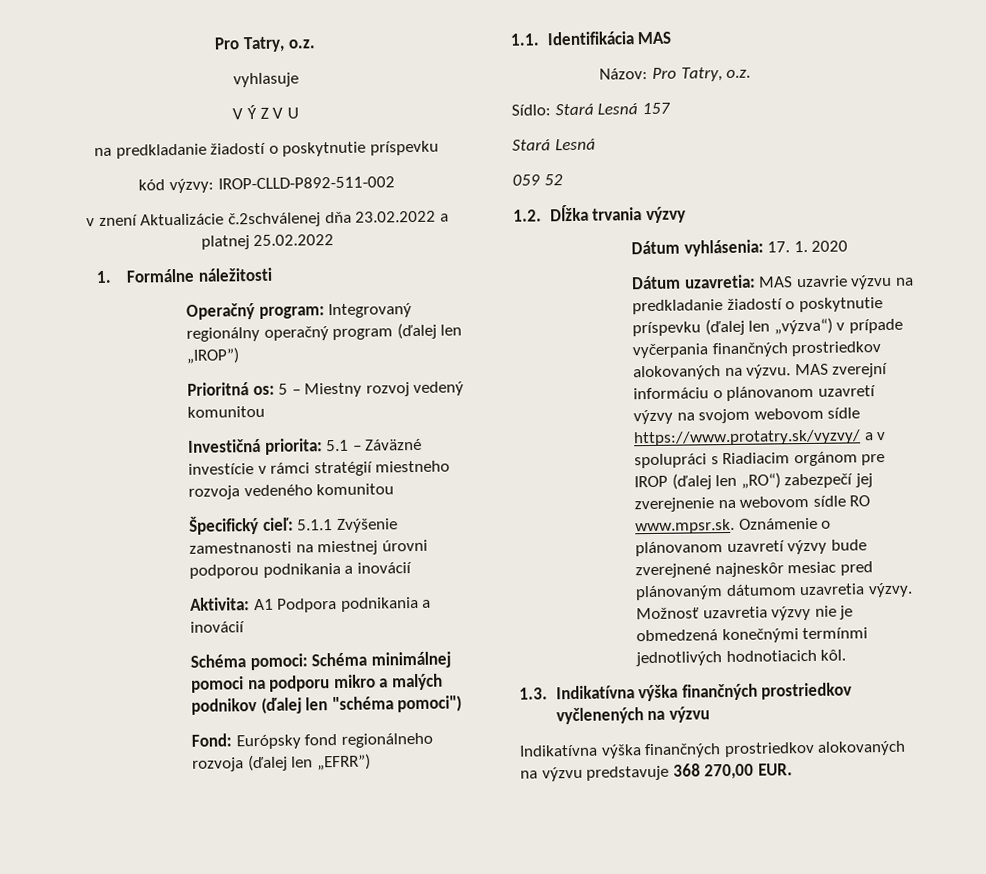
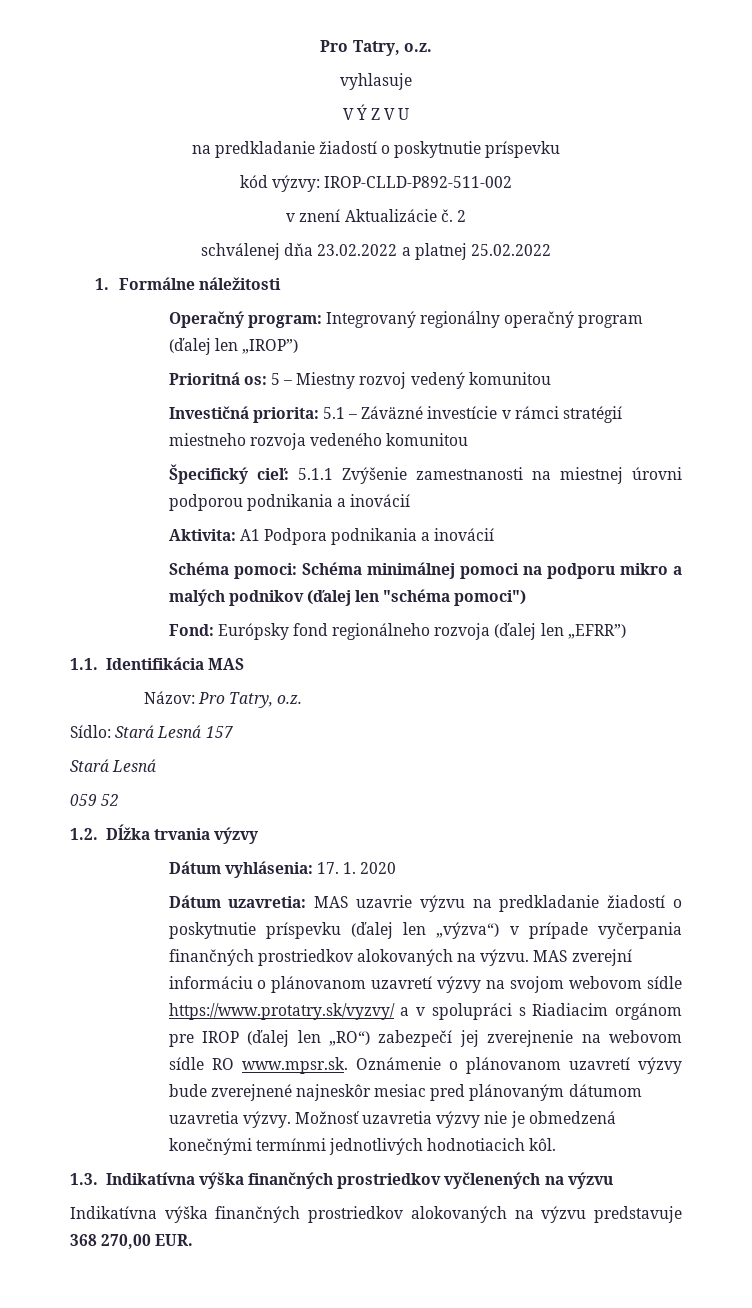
- v znení Aktualizácie č.2schválenej dňa 23.02.2022 a platnej 25.02.2022
+ v znení Aktualizácie č. 2
+ schválenej dňa 23.02.2022 a platnej 25.02.2022

